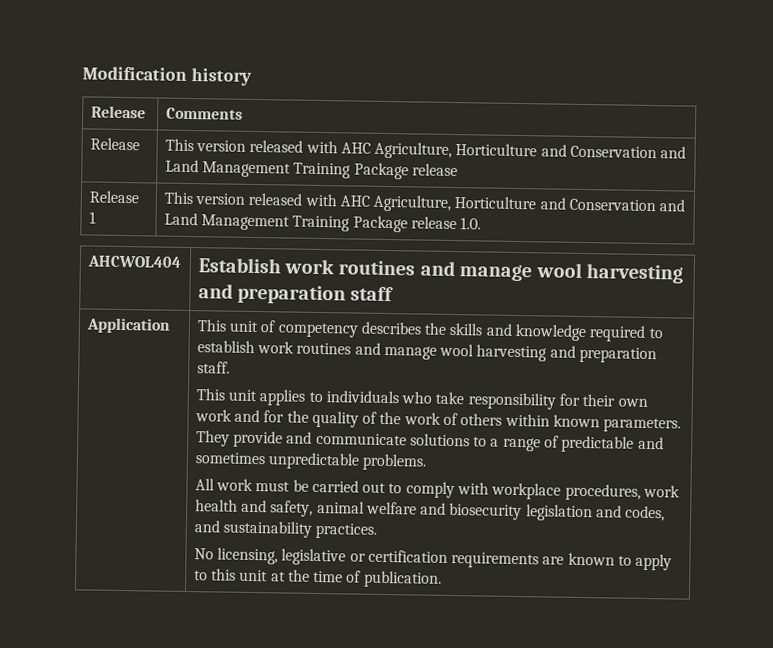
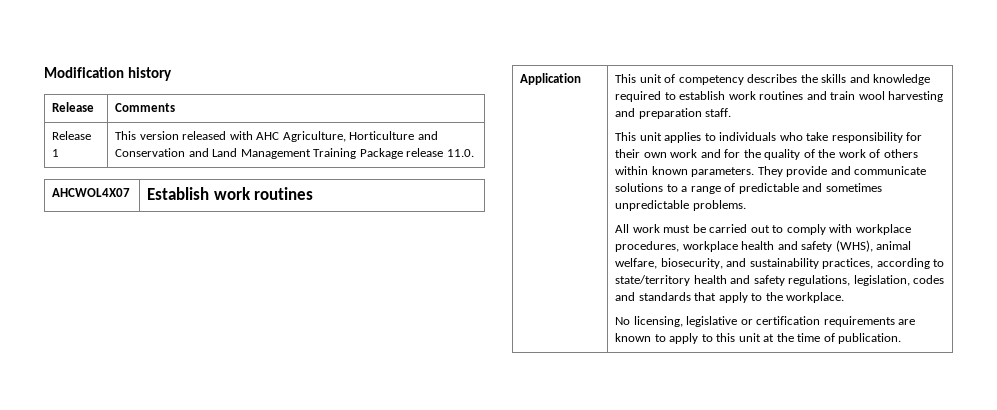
- Release | This version released with AHC Agriculture, Horticulture and Conservation and Land Management Training Package release
- Release 1 | This version released with AHC Agriculture, Horticulture and Conservation and Land Management Training Package release 1.0.
- AHCWOL404 | Establish work routines and manage wool harvesting and preparation staff
+ Release 1 | This version released with AHC Agriculture, Horticulture and Conservation and Land Management Training Package release 11.0.
+ AHCWOL4X07 | Establish work routines
- This unit of competency describes the skills and knowledge required to establish work routines and manage wool harvesting and preparation staff.
+ This unit of competency describes the skills and knowledge required to establish work routines and train wool harvesting and preparation staff.
- All work must be carried out to comply with workplace procedures, work health and safety, animal welfare and biosecurity legislation and codes, and sustainability practices.
+ All work must be carried out to comply with workplace procedures, workplace health and safety (WHS), animal welfare, biosecurity, and sustainability practices, according to state/territory health and safety regulations, legislation, codes and standards that apply to the workplace.

